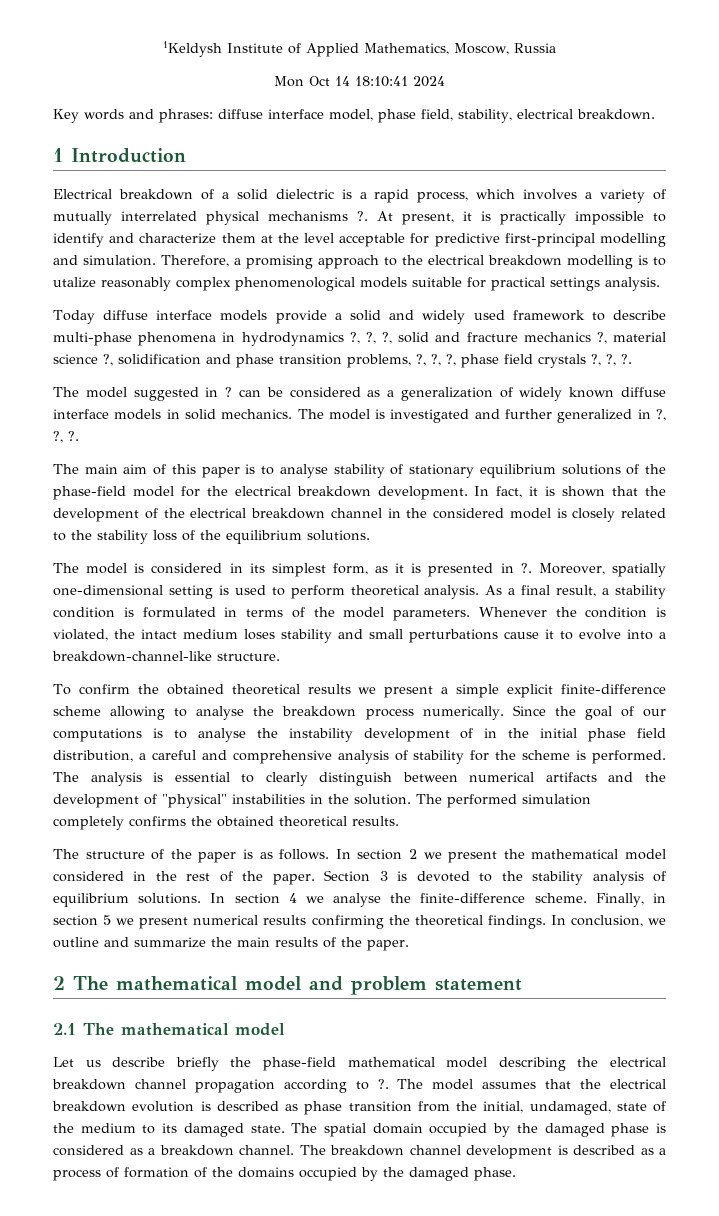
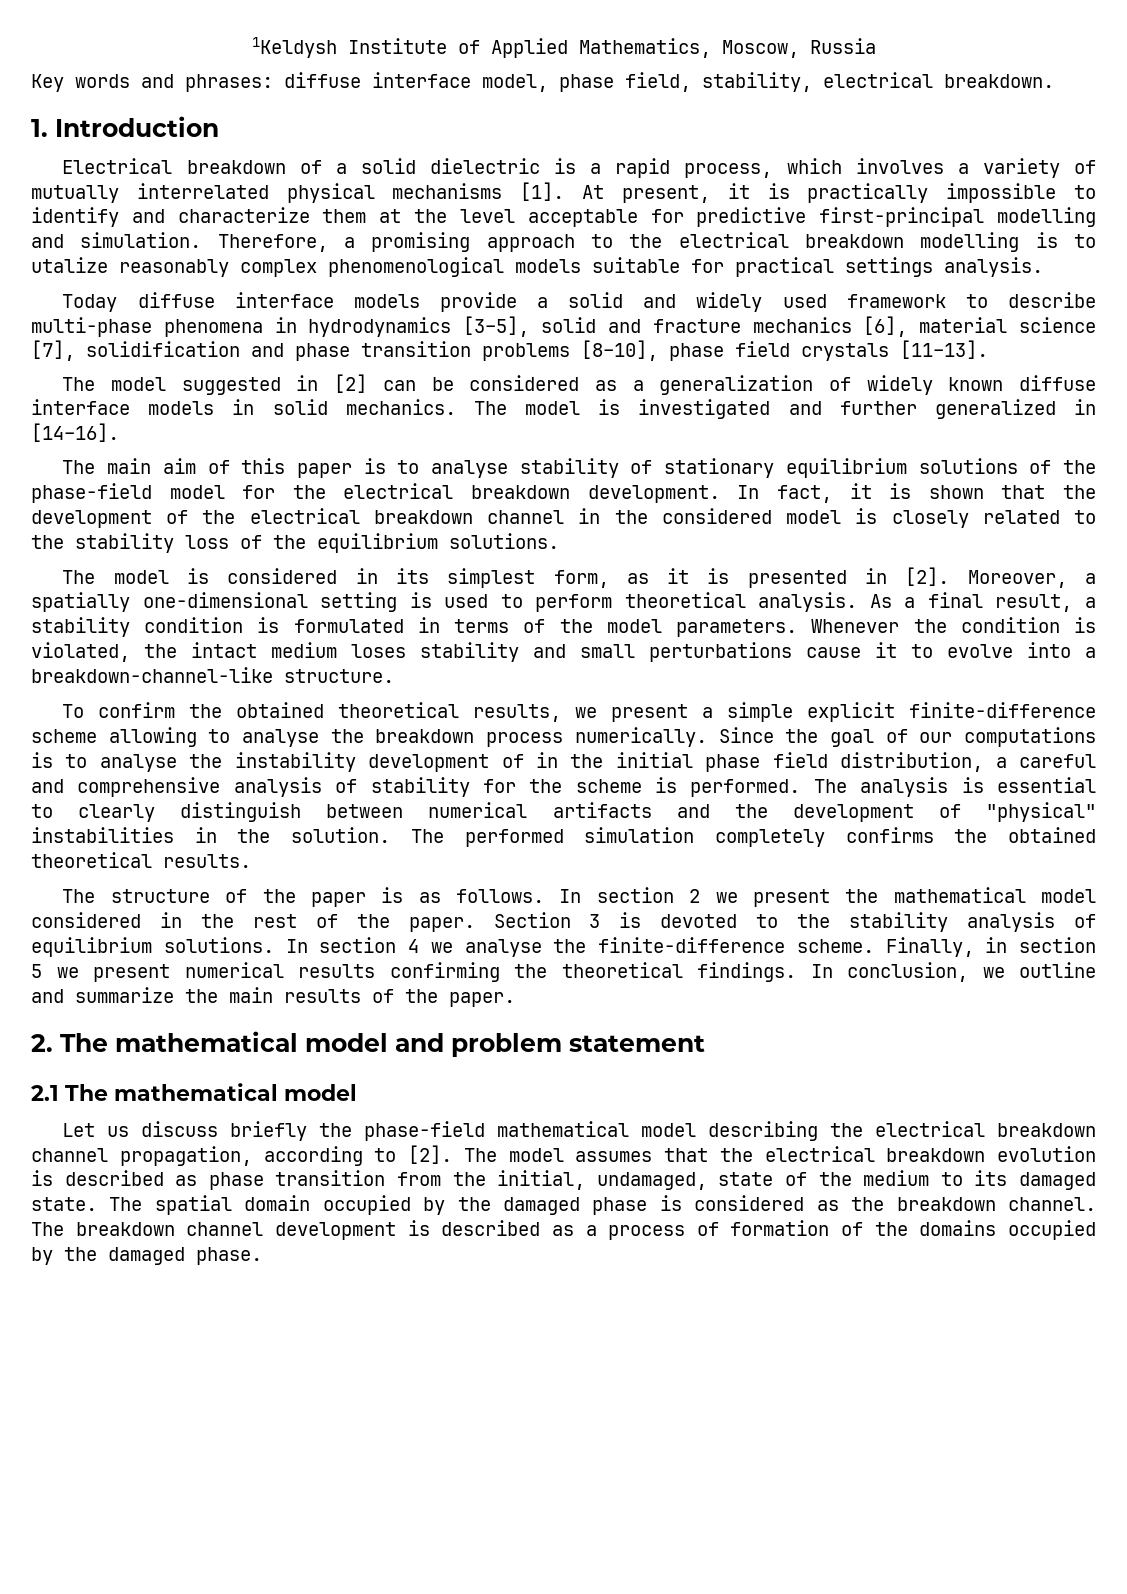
- Mon Oct 14 18:10:41 2024
- 1 Introduction
+ 1. Introduction
- Electrical breakdown of a solid dielectric is a rapid process, which involves a variety of mutually interrelated physical mechanisms ?.
+ Electrical breakdown of a solid dielectric is a rapid process, which involves a variety of mutually interrelated physical mechanisms [1].
- Today diffuse interface models provide a solid and widely used framework to describe multi-phase phenomena in hydrodynamics ?, ?, ?, solid and fracture mechanics ?, material science ?, solidification and phase transition problems, ?, ?, ?, phase field crystals ?, ?, ?.
+ Today diffuse interface models provide a solid and widely used framework to describe multi-phase phenomena in hydrodynamics [3–5], solid and fracture mechanics [6], material science [7], solidification and phase transition problems [8–10], phase field crystals [11–13].
- The model suggested in ? can be considered as a generalization of widely known diffuse interface models in solid mechanics.
+ The model suggested in [2] can be considered as a generalization of widely known diffuse interface models in solid mechanics.
- The model is investigated and further generalized in ?, ?, ?.
+ The model is investigated and further generalized in [14–16].
- The model is considered in its simplest form, as it is presented in ?. Moreover, spatially one-dimensional setting is used to perform theoretical analysis.
+ The model is considered in its simplest form, as it is presented in [2]. Moreover, a spatially one-dimensional setting is used to perform theoretical analysis.
- To confirm the obtained theoretical results we present a simple explicit finite-difference scheme allowing to analyse the breakdown process numerically.
+ To confirm the obtained theoretical results, we present a simple explicit finite-difference scheme allowing to analyse the breakdown process numerically.
- 2 The mathematical model and problem statement
+ 2. The mathematical model and problem statement
- Let us describe briefly the phase-field mathematical model describing the electrical breakdown channel propagation according to ?.
+ Let us discuss briefly the phase-field mathematical model describing the electrical breakdown channel propagation, according to [2].
- The spatial domain occupied by the damaged phase is considered as a breakdown channel.
+ The spatial domain occupied by the damaged phase is considered as the breakdown channel.

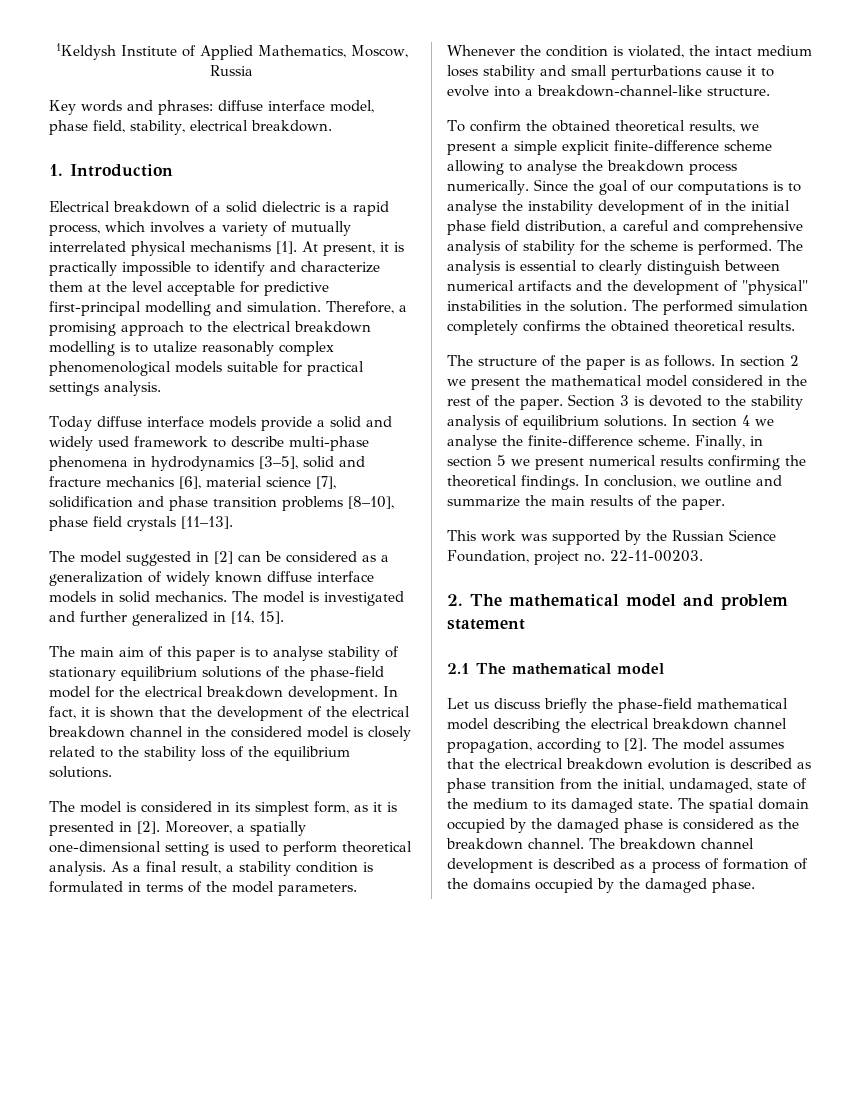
- The model is investigated and further generalized in [14–16].
+ The model is investigated and further generalized in [14, 15].
+ This work was supported by the Russian Science Foundation, project no. 22-11-00203.

